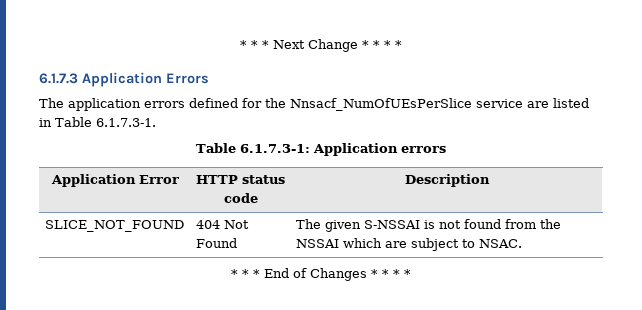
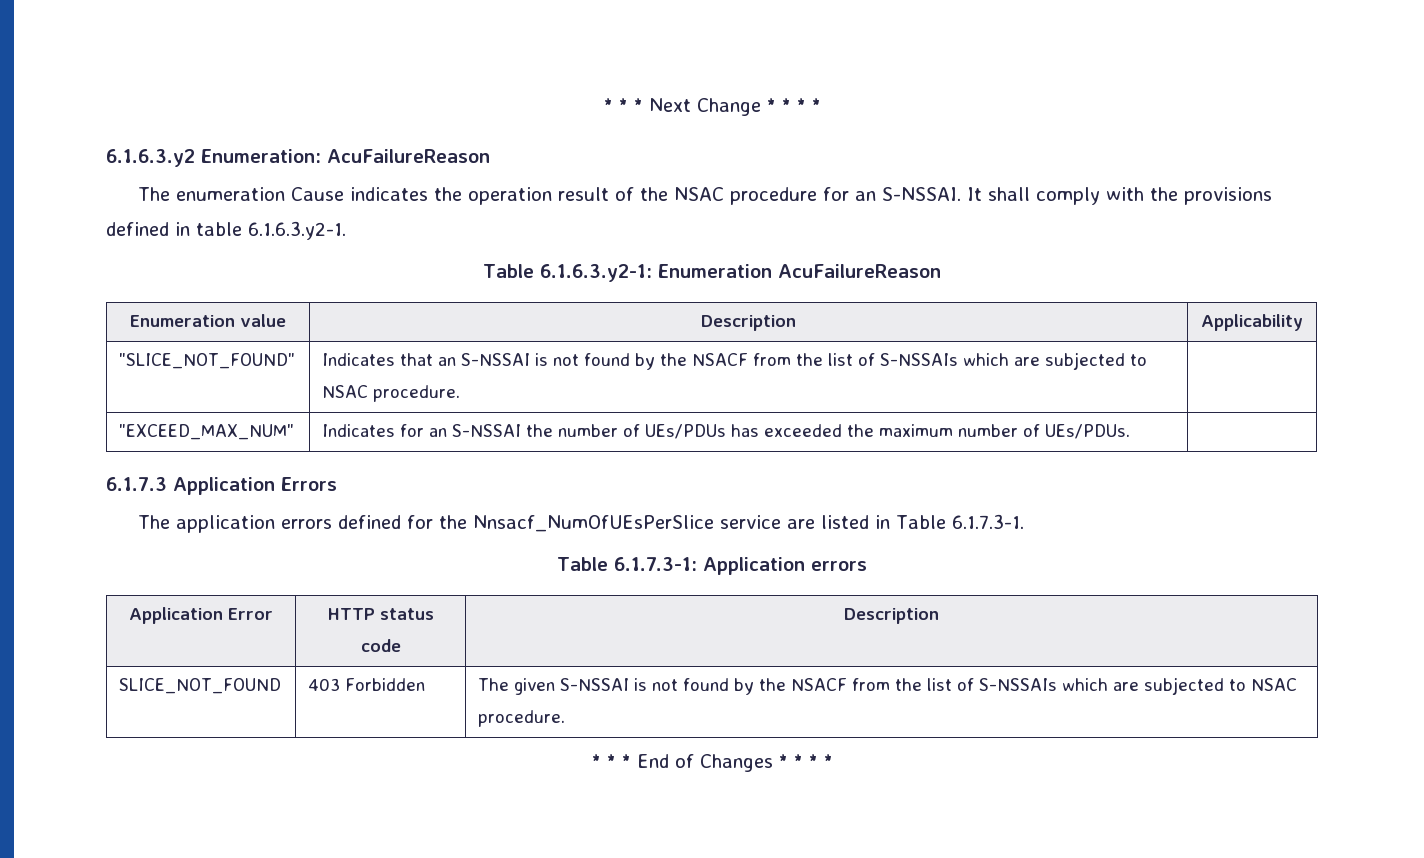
+ 6.1.6.3.y2 Enumeration: AcuFailureReason
+ The enumeration Cause indicates the operation result of the NSAC procedure for an S-NSSAI. It shall comply with the provisions defined in table 6.1.6.3.y2-1.
+ Table 6.1.6.3.y2-1: Enumeration AcuFailureReason
+ Enumeration value | Description | Applicability
+ "SLICE_NOT_FOUND" | Indicates that an S-NSSAI is not found by the NSACF from the list of S-NSSAIs which are subjected to NSAC procedure. |
+ "EXCEED_MAX_NUM" | Indicates for an S-NSSAI the number of UEs/PDUs has exceeded the maximum number of UEs/PDUs. |
- SLICE_NOT_FOUND | 404 Not Found | The given S-NSSAI is not found from the NSSAI which are subject to NSAC.
+ SLICE_NOT_FOUND | 403 Forbidden | The given S-NSSAI is not found by the NSACF from the list of S-NSSAIs which are subjected to NSAC procedure.

